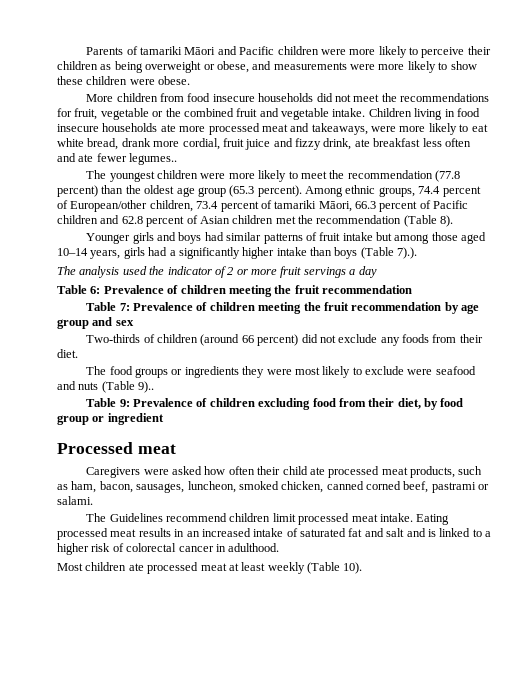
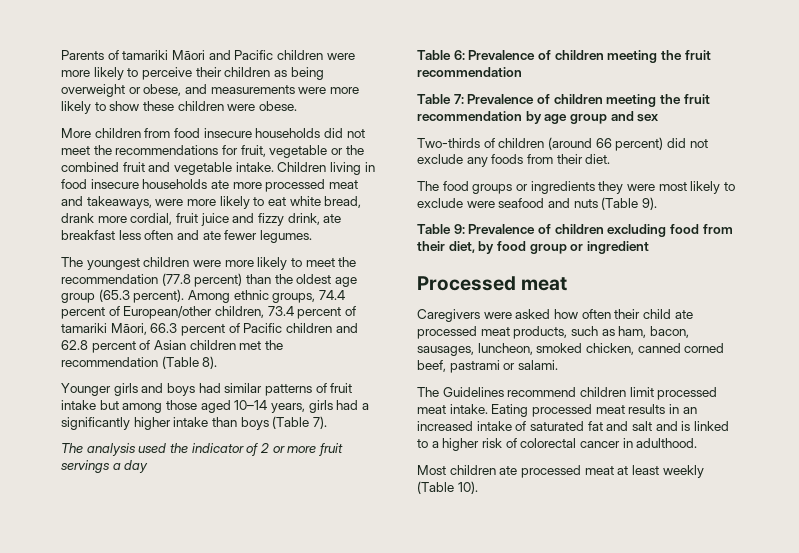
- Children living in food insecure households ate more processed meat and takeaways, were more likely to eat white bread, drank more cordial, fruit juice and fizzy drink, ate breakfast less often and ate fewer legumes..
+ Children living in food insecure households ate more processed meat and takeaways, were more likely to eat white bread, drank more cordial, fruit juice and fizzy drink, ate breakfast less often and ate fewer legumes.
- Younger girls and boys had similar patterns of fruit intake but among those aged 10–14 years, girls had a significantly higher intake than boys (Table 7).).
+ Younger girls and boys had similar patterns of fruit intake but among those aged 10–14 years, girls had a significantly higher intake than boys (Table 7).
- The food groups or ingredients they were most likely to exclude were seafood and nuts (Table 9)..
+ The food groups or ingredients they were most likely to exclude were seafood and nuts (Table 9).

